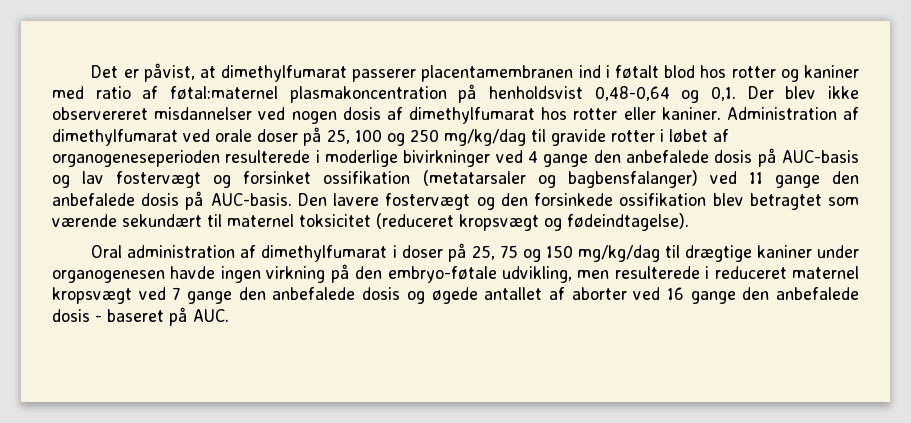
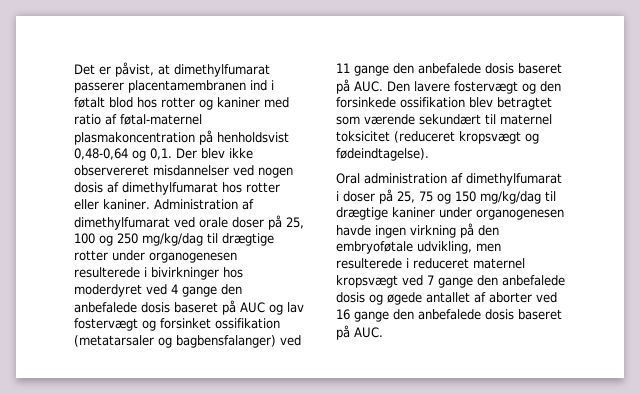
- Det er påvist, at dimethylfumarat passerer placentamembranen ind i føtalt blod hos rotter og kaniner med ratio af føtal:maternel plasmakoncentration på henholdsvist 0,48-0,64 og 0,1.
+ Det er påvist, at dimethylfumarat passerer placentamembranen ind i føtalt blod hos rotter og kaniner med ratio af føtal-maternel plasmakoncentration på henholdsvist 0,48-0,64 og 0,1.
- Administration af dimethylfumarat ved orale doser på 25, 100 og 250 mg/kg/dag til gravide rotter i løbet af organogeneseperioden resulterede i moderlige bivirkninger ved 4 gange den anbefalede dosis på AUC-basis og lav fostervægt og forsinket ossifikation (metatarsaler og bagbensfalanger) ved 11 gange den anbefalede dosis på AUC-basis. Den lavere fostervægt og den forsinkede ossifikation blev betragtet som værende sekundært til maternel toksicitet (reduceret kropsvægt og fødeindtagelse).
+ Administration af dimethylfumarat ved orale doser på 25, 100 og 250 mg/kg/dag til drægtige rotter under organogenesen resulterede i bivirkninger hos moderdyret ved 4 gange den anbefalede dosis baseret på AUC og lav fostervægt og forsinket ossifikation (metatarsaler og bagbensfalanger) ved 11 gange den anbefalede dosis baseret på AUC. Den lavere fostervægt og den forsinkede ossifikation blev betragtet som værende sekundært til maternel toksicitet (reduceret kropsvægt og fødeindtagelse).
- Oral administration af dimethylfumarat i doser på 25, 75 og 150 mg/kg/dag til drægtige kaniner under organogenesen havde ingen virkning på den embryo-føtale udvikling, men resulterede i reduceret maternel kropsvægt ved 7 gange den anbefalede dosis og øgede antallet af aborter ved 16 gange den anbefalede dosis - baseret på AUC.
+ Oral administration af dimethylfumarat i doser på 25, 75 og 150 mg/kg/dag til drægtige kaniner under organogenesen havde ingen virkning på den embryoføtale udvikling, men resulterede i reduceret maternel kropsvægt ved 7 gange den anbefalede dosis og øgede antallet af aborter ved 16 gange den anbefalede dosis baseret på AUC.

